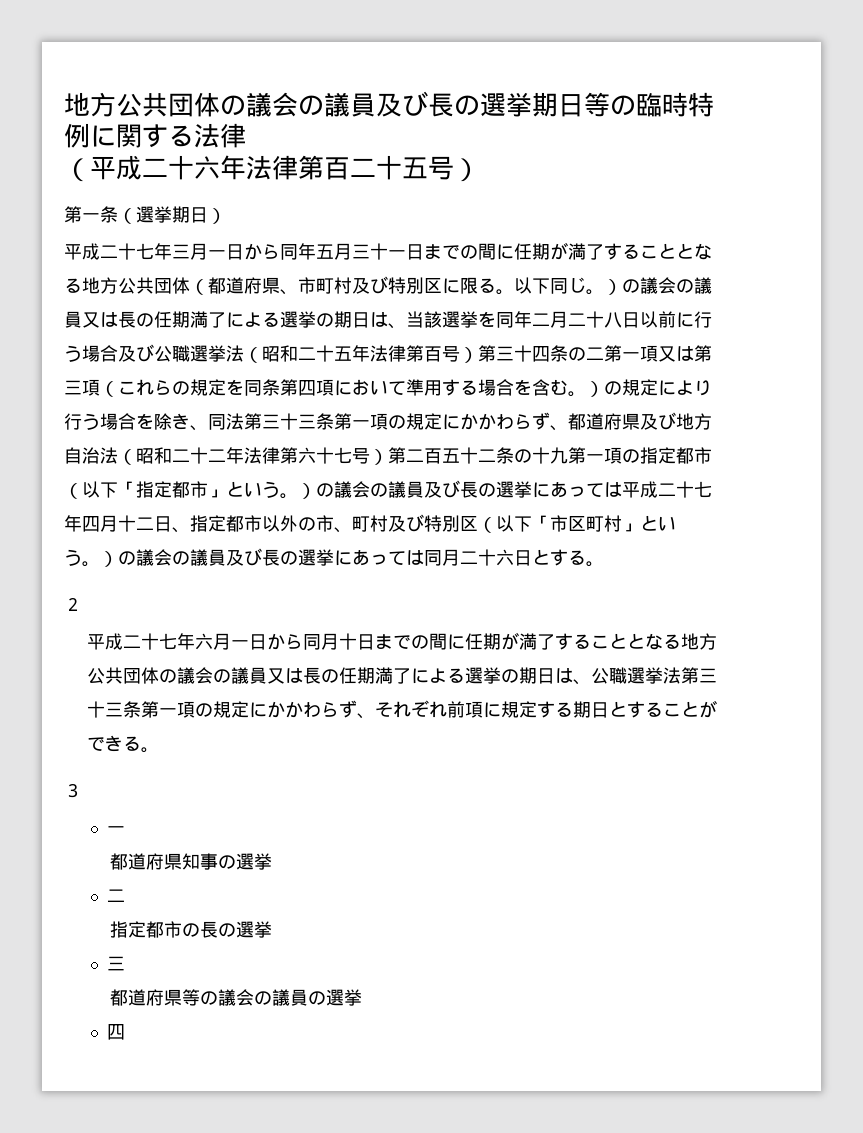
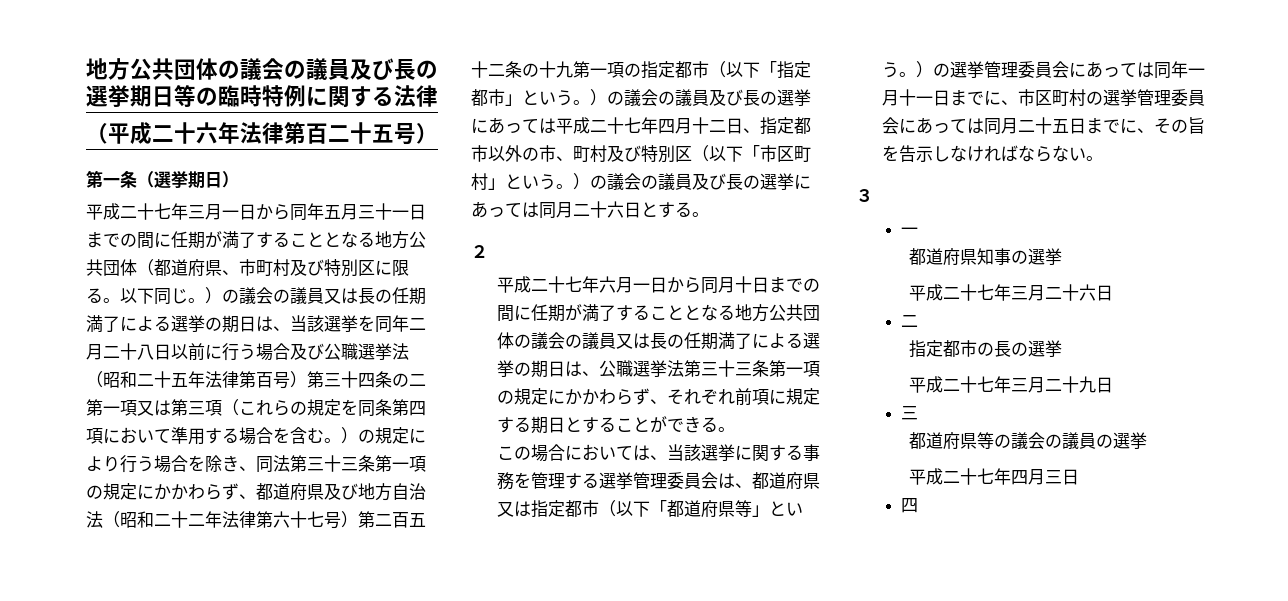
+ この場合においては、当該選挙に関する事務を管理する選挙管理委員会は、都道府県又は指定都市（以下「都道府県等」という。）の選挙管理委員会にあっては同年一月十一日までに、市区町村の選挙管理委員会にあっては同月二十五日までに、その旨を告示しなければならない。
+ 平成二十七年三月二十六日
+ 平成二十七年三月二十九日
+ 平成二十七年四月三日

